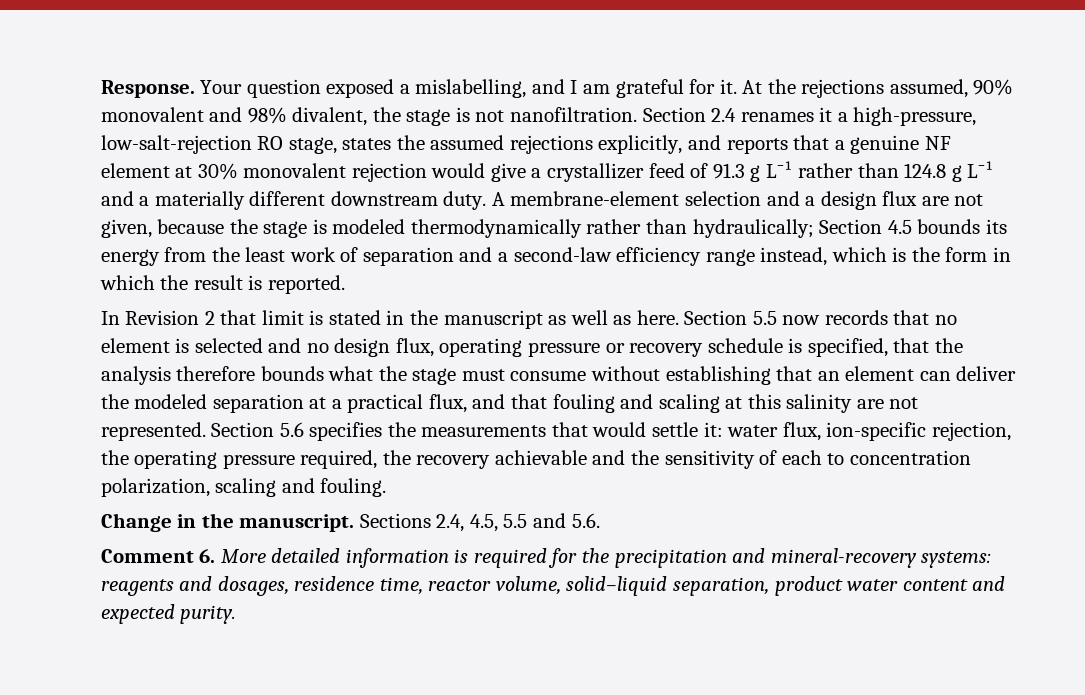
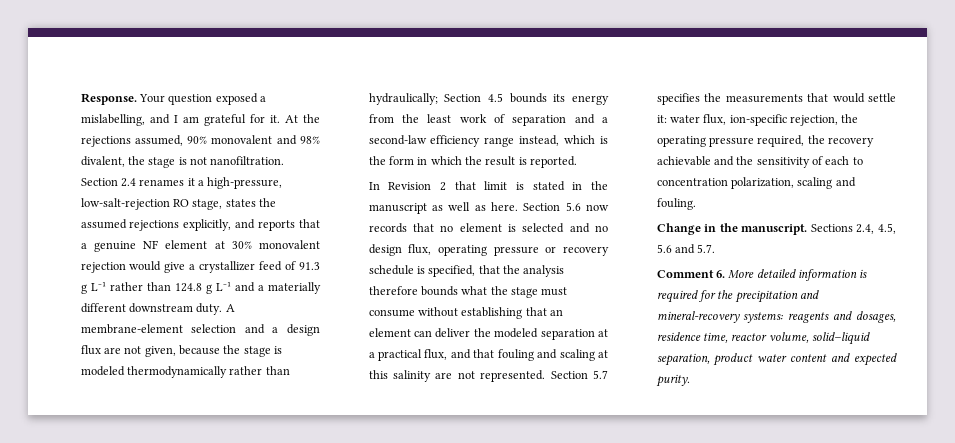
- Section 5.5 now records that no element is selected and no design flux, operating pressure or recovery schedule is specified, that the analysis therefore bounds what the stage must consume without establishing that an element can deliver the modeled separation at a practical flux, and that fouling and scaling at this salinity are not represented.
+ Section 5.6 now records that no element is selected and no design flux, operating pressure or recovery schedule is specified, that the analysis therefore bounds what the stage must consume without establishing that an element can deliver the modeled separation at a practical flux, and that fouling and scaling at this salinity are not represented.
- Section 5.6 specifies the measurements that would settle it: water flux, ion-specific rejection, the operating pressure required, the recovery achievable and the sensitivity of each to concentration polarization, scaling and fouling.
+ Section 5.7 specifies the measurements that would settle it: water flux, ion-specific rejection, the operating pressure required, the recovery achievable and the sensitivity of each to concentration polarization, scaling and fouling.
- Sections 2.4, 4.5, 5.5 and 5.6.
+ Sections 2.4, 4.5, 5.6 and 5.7.

